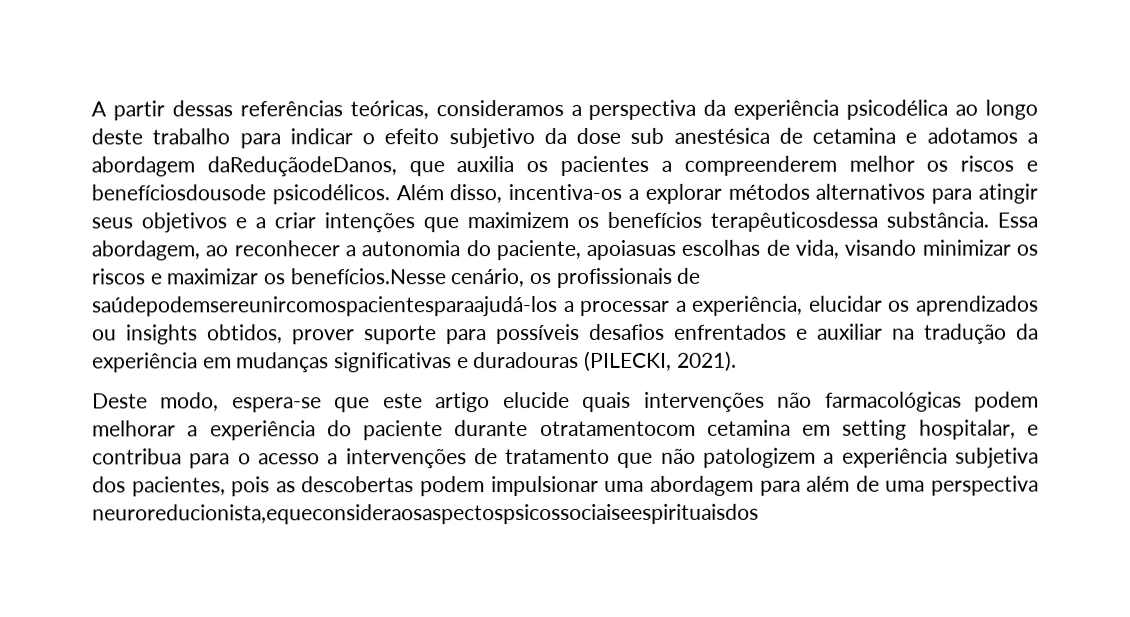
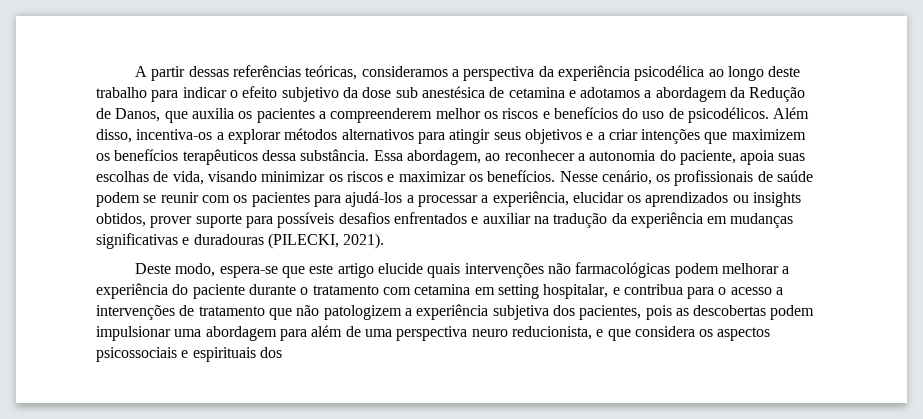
- A partir dessas referências teóricas, consideramos a perspectiva da experiência psicodélica ao longo deste trabalho para indicar o efeito subjetivo da dose sub anestésica de cetamina e adotamos a abordagem daReduçãodeDanos, que auxilia os pacientes a compreenderem melhor os riscos e benefíciosdousode psicodélicos.
+ A partir dessas referências teóricas, consideramos a perspectiva da experiência psicodélica ao longo deste trabalho para indicar o efeito subjetivo da dose sub anestésica de cetamina e adotamos a abordagem da Redução de Danos, que auxilia os pacientes a compreenderem melhor os riscos e benefícios do uso de psicodélicos.
- Além disso, incentiva-os a explorar métodos alternativos para atingir seus objetivos e a criar intenções que maximizem os benefícios terapêuticosdessa substância.
+ Além disso, incentiva-os a explorar métodos alternativos para atingir seus objetivos e a criar intenções que maximizem os benefícios terapêuticos dessa substância.
- Essa abordagem, ao reconhecer a autonomia do paciente, apoiasuas escolhas de vida, visando minimizar os riscos e maximizar os benefícios.Nesse cenário, os profissionais de saúdepodemsereunircomospacientesparaajudá-los a processar a experiência, elucidar os aprendizados ou insights obtidos, prover suporte para possíveis desafios enfrentados e auxiliar na tradução da experiência em mudanças significativas e duradouras (PILECKI, 2021).
+ Essa abordagem, ao reconhecer a autonomia do paciente, apoia suas escolhas de vida, visando minimizar os riscos e maximizar os benefícios. Nesse cenário, os profissionais de saúde podem se reunir com os pacientes para ajudá-los a processar a experiência, elucidar os aprendizados ou insights obtidos, prover suporte para possíveis desafios enfrentados e auxiliar na tradução da experiência em mudanças significativas e duradouras (PILECKI, 2021).
- Deste modo, espera-se que este artigo elucide quais intervenções não farmacológicas podem melhorar a experiência do paciente durante otratamentocom cetamina em setting hospitalar, e contribua para o acesso a intervenções de tratamento que não patologizem a experiência subjetiva dos pacientes, pois as descobertas podem impulsionar uma abordagem para além de uma perspectiva neuroreducionista,equeconsideraosaspectospsicossociaiseespirituaisdos
+ Deste modo, espera-se que este artigo elucide quais intervenções não farmacológicas podem melhorar a experiência do paciente durante o tratamento com cetamina em setting hospitalar, e contribua para o acesso a intervenções de tratamento que não patologizem a experiência subjetiva dos pacientes, pois as descobertas podem impulsionar uma abordagem para além de uma perspectiva neuro reducionista, e que considera os aspectos psicossociais e espirituais dos

